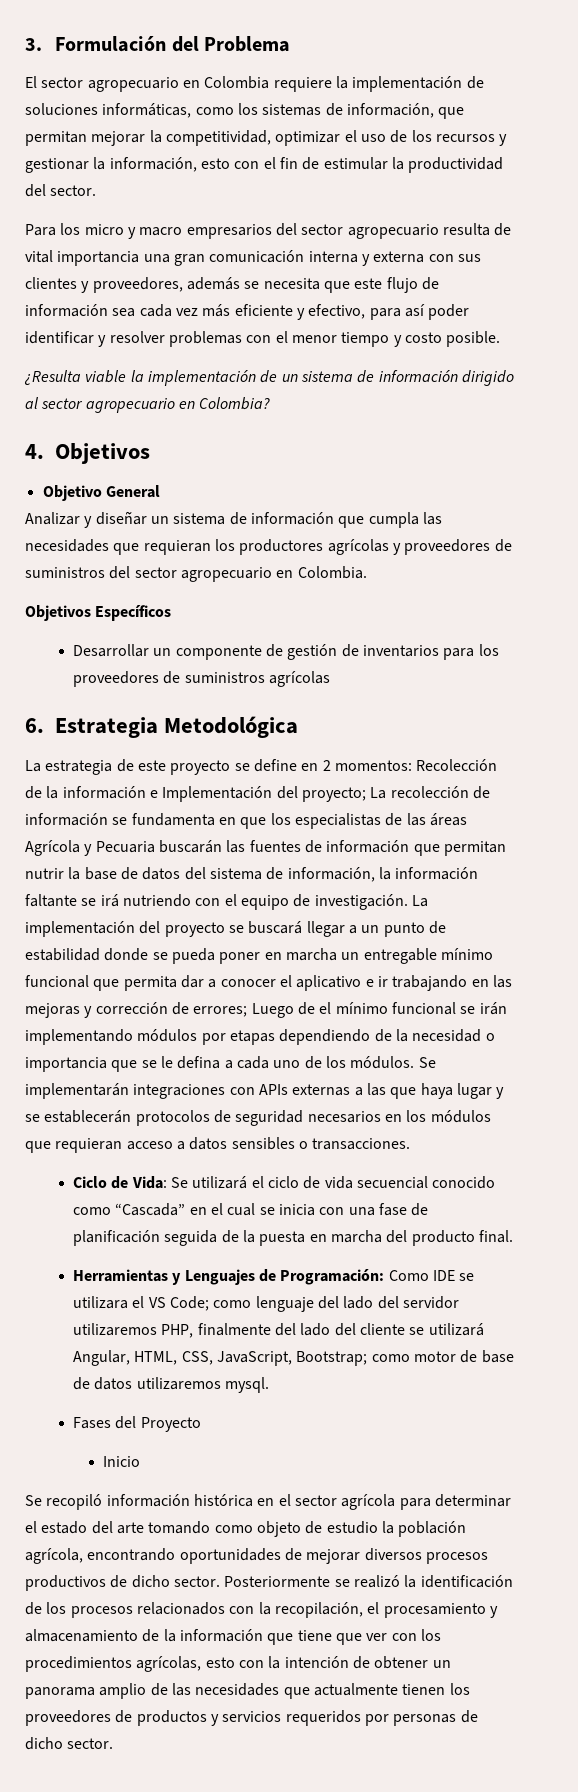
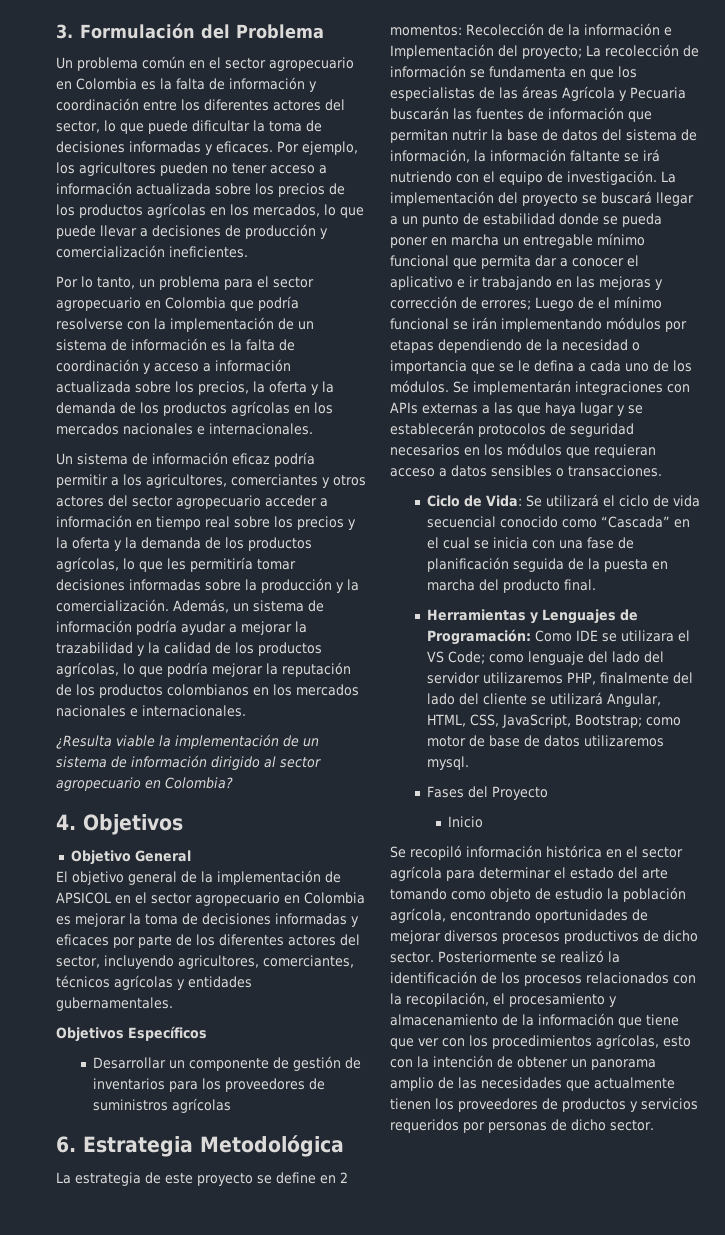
- El sector agropecuario en Colombia requiere la implementación de soluciones informáticas, como los sistemas de información, que permitan mejorar la competitividad, optimizar el uso de los recursos y gestionar la información, esto con el fin de estimular la productividad del sector.
- Para los micro y macro empresarios del sector agropecuario resulta de vital importancia una gran comunicación interna y externa con sus clientes y proveedores, además se necesita que este flujo de información sea cada vez más eficiente y efectivo, para así poder identificar y resolver problemas con el menor tiempo y costo posible.
+ Un problema común en el sector agropecuario en Colombia es la falta de información y coordinación entre los diferentes actores del sector, lo que puede dificultar la toma de decisiones informadas y eficaces. Por ejemplo, los agricultores pueden no tener acceso a información actualizada sobre los precios de los productos agrícolas en los mercados, lo que puede llevar a decisiones de producción y comercialización ineficientes.
+ Por lo tanto, un problema para el sector agropecuario en Colombia que podría resolverse con la implementación de un sistema de información es la falta de coordinación y acceso a información actualizada sobre los precios, la oferta y la demanda de los productos agrícolas en los mercados nacionales e internacionales.
+ Un sistema de información eficaz podría permitir a los agricultores, comerciantes y otros actores del sector agropecuario acceder a información en tiempo real sobre los precios y la oferta y la demanda de los productos agrícolas, lo que les permitiría tomar decisiones informadas sobre la producción y la comercialización. Además, un sistema de información podría ayudar a mejorar la trazabilidad y la calidad de los productos agrícolas, lo que podría mejorar la reputación de los productos colombianos en los mercados nacionales e internacionales.
- Analizar y diseñar un sistema de información que cumpla las necesidades que requieran los productores agrícolas y proveedores de suministros del sector agropecuario en Colombia.
+ El objetivo general de la implementación de APSICOL en el sector agropecuario en Colombia es mejorar la toma de decisiones informadas y eficaces por parte de los diferentes actores del sector, incluyendo agricultores, comerciantes, técnicos agrícolas y entidades gubernamentales.

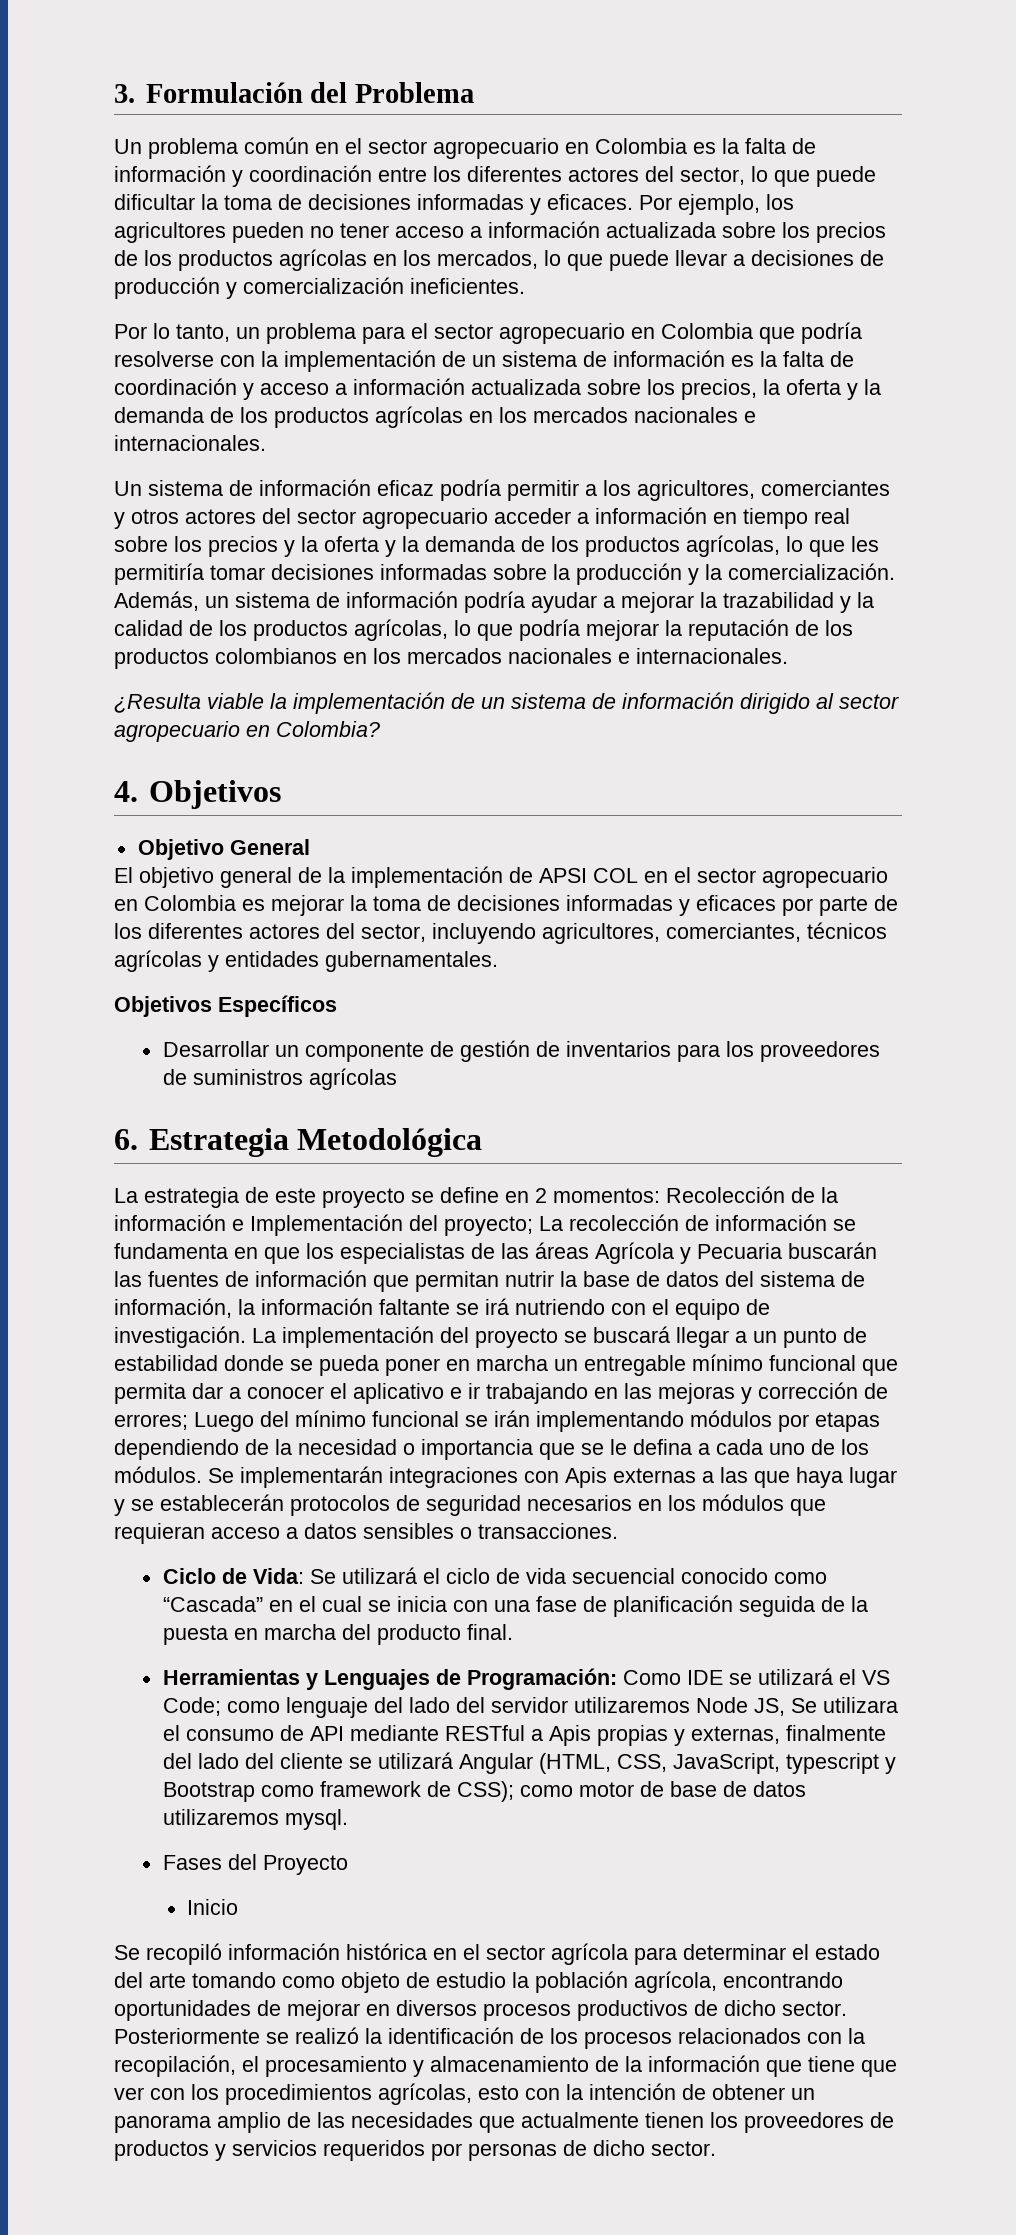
- El objetivo general de la implementación de APSICOL en el sector agropecuario en Colombia es mejorar la toma de decisiones informadas y eficaces por parte de los diferentes actores del sector, incluyendo agricultores, comerciantes, técnicos agrícolas y entidades gubernamentales.
+ El objetivo general de la implementación de APSI COL en el sector agropecuario en Colombia es mejorar la toma de decisiones informadas y eficaces por parte de los diferentes actores del sector, incluyendo agricultores, comerciantes, técnicos agrícolas y entidades gubernamentales.
- Luego de el mínimo funcional se irán implementando módulos por etapas dependiendo de la necesidad o importancia que se le defina a cada uno de los módulos.
+ Luego del mínimo funcional se irán implementando módulos por etapas dependiendo de la necesidad o importancia que se le defina a cada uno de los módulos.
- Se implementarán integraciones con APIs externas a las que haya lugar y se establecerán protocolos de seguridad necesarios en los módulos que requieran acceso a datos sensibles o transacciones.
+ Se implementarán integraciones con Apis externas a las que haya lugar y se establecerán protocolos de seguridad necesarios en los módulos que requieran acceso a datos sensibles o transacciones.
- Herramientas y Lenguajes de Programación: Como IDE se utilizara el VS Code; como lenguaje del lado del servidor utilizaremos PHP, finalmente del lado del cliente se utilizará Angular, HTML, CSS, JavaScript, Bootstrap; como motor de base de datos utilizaremos mysql.
+ Herramientas y Lenguajes de Programación: Como IDE se utilizará el VS Code; como lenguaje del lado del servidor utilizaremos Node JS, Se utilizara el consumo de API mediante RESTful a Apis propias y externas, finalmente del lado del cliente se utilizará Angular (HTML, CSS, JavaScript, typescript y Bootstrap como framework de CSS); como motor de base de datos utilizaremos mysql.
- Se recopiló información histórica en el sector agrícola para determinar el estado del arte tomando como objeto de estudio la población agrícola, encontrando oportunidades de mejorar diversos procesos productivos de dicho sector.
+ Se recopiló información histórica en el sector agrícola para determinar el estado del arte tomando como objeto de estudio la población agrícola, encontrando oportunidades de mejorar en diversos procesos productivos de dicho sector.

